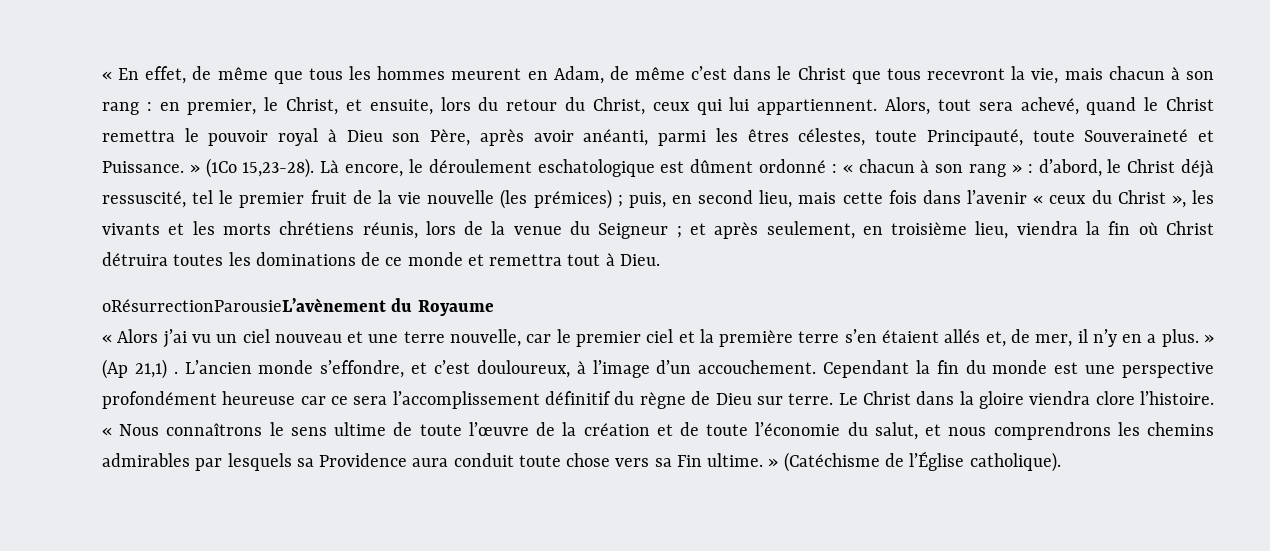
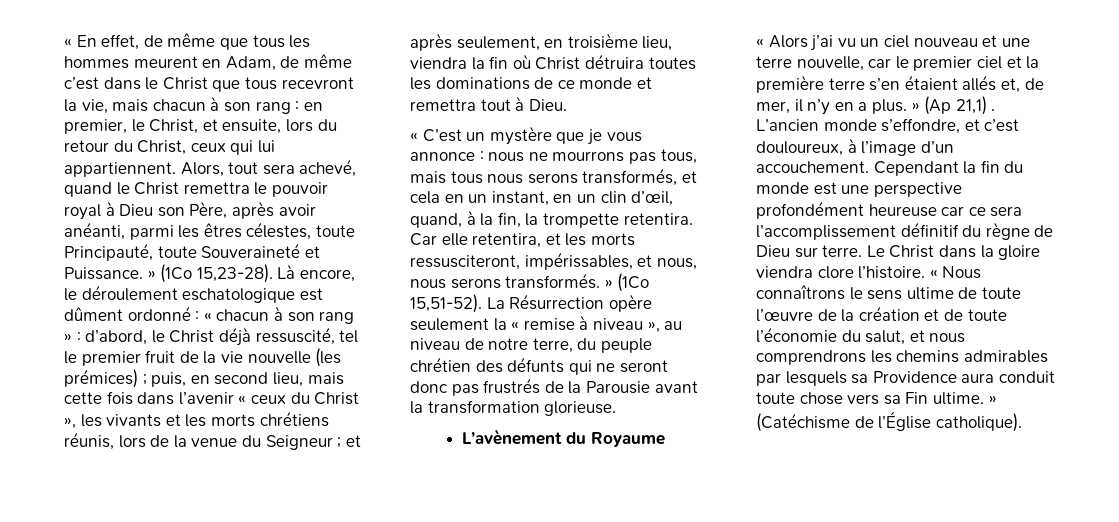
- oRésurrectionParousieL’avènement du Royaume
+ « C’est un mystère que je vous annonce : nous ne mourrons pas tous, mais tous nous serons transformés, et cela en un instant, en un clin d’œil, quand, à la fin, la trompette retentira. Car elle retentira, et les morts ressusciteront, impérissables, et nous, nous serons transformés. » (1Co 15,51-52). La Résurrection opère seulement la « remise à niveau », au niveau de notre terre, du peuple chrétien des défunts qui ne seront donc pas frustrés de la Parousie avant la transformation glorieuse.
+ L’avènement du Royaume

